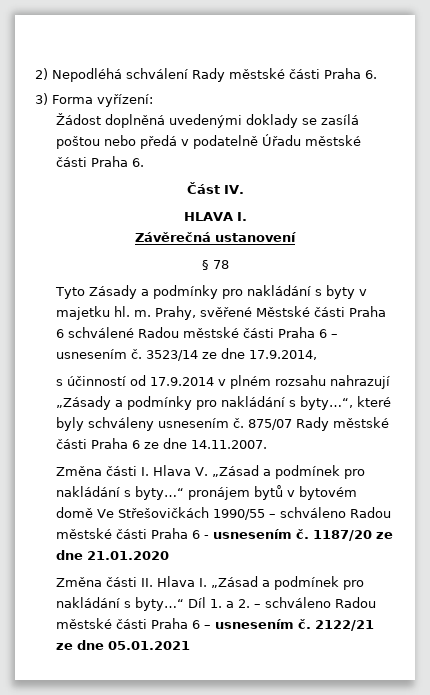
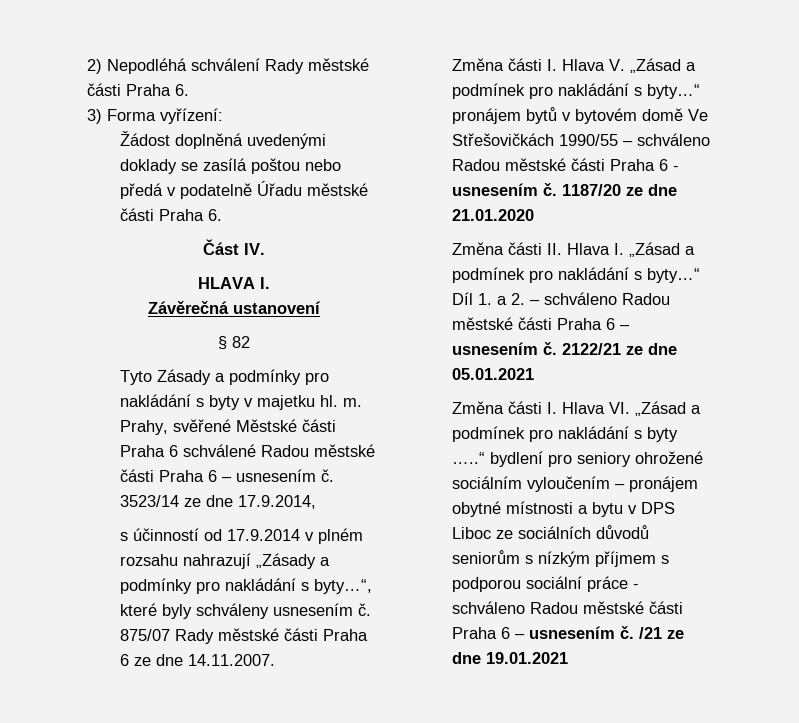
- § 78
+ § 82
+ Změna části I. Hlava VI. „Zásad a podmínek pro nakládání s byty …..“ bydlení pro seniory ohrožené sociálním vyloučením – pronájem obytné místnosti a bytu v DPS Liboc ze sociálních důvodů seniorům s nízkým příjmem s podporou sociální práce - schváleno Radou městské části Praha 6 – usnesením č. /21 ze dne 19.01.2021

